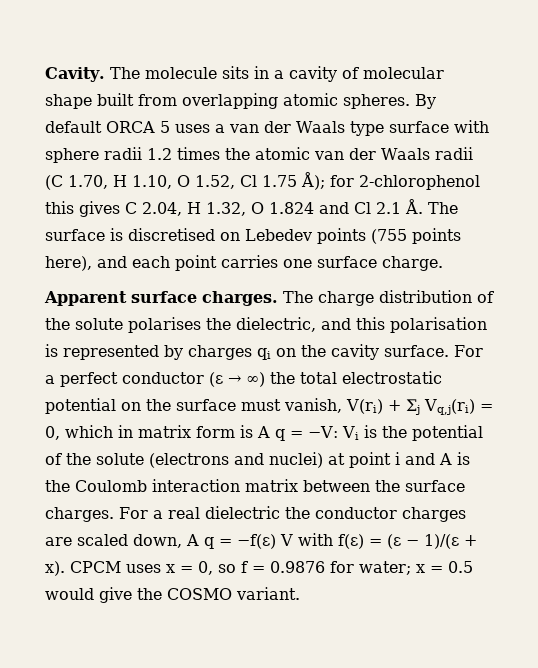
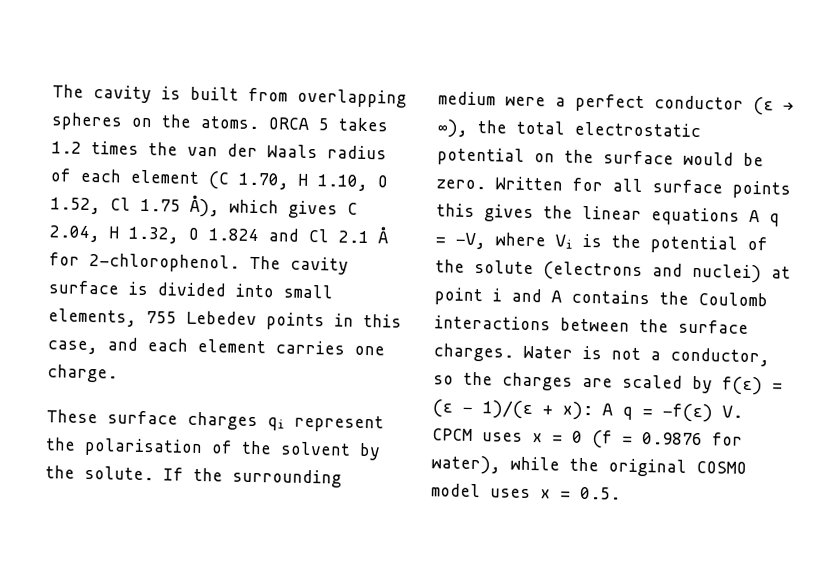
- Cavity. The molecule sits in a cavity of molecular shape built from overlapping atomic spheres. By default ORCA 5 uses a van der Waals type surface with sphere radii 1.2 times the atomic van der Waals radii (C 1.70, H 1.10, O 1.52, Cl 1.75 Å); for 2-chlorophenol this gives C 2.04, H 1.32, O 1.824 and Cl 2.1 Å. The surface is discretised on Lebedev points (755 points here), and each point carries one surface charge.
+ The cavity is built from overlapping spheres on the atoms. ORCA 5 takes 1.2 times the van der Waals radius of each element (C 1.70, H 1.10, O 1.52, Cl 1.75 Å), which gives C 2.04, H 1.32, O 1.824 and Cl 2.1 Å for 2-chlorophenol. The cavity surface is divided into small elements, 755 Lebedev points in this case, and each element carries one charge.
- Apparent surface charges. The charge distribution of the solute polarises the dielectric, and this polarisation is represented by charges qi on the cavity surface. For a perfect conductor (ε → ∞) the total electrostatic potential on the surface must vanish, V(ri) + Σj Vq,j(ri) = 0, which in matrix form is A q = −V: Vi is the potential of the solute (electrons and nuclei) at point i and A is the Coulomb interaction matrix between the surface charges.
+ These surface charges qi represent the polarisation of the solvent by the solute. If the surrounding medium were a perfect conductor (ε → ∞), the total electrostatic potential on the surface would be zero. Written for all surface points this gives the linear equations A q = −V, where Vi is the potential of the solute (electrons and nuclei) at point i and A contains the Coulomb interactions between the surface charges.
- For a real dielectric the conductor charges are scaled down, A q = −f(ε) V with f(ε) = (ε − 1)/(ε + x). CPCM uses x = 0, so f = 0.9876 for water; x = 0.5 would give the COSMO variant.
+ Water is not a conductor, so the charges are scaled by f(ε) = (ε − 1)/(ε + x): A q = −f(ε) V. CPCM uses x = 0 (f = 0.9876 for water), while the original COSMO model uses x = 0.5.

